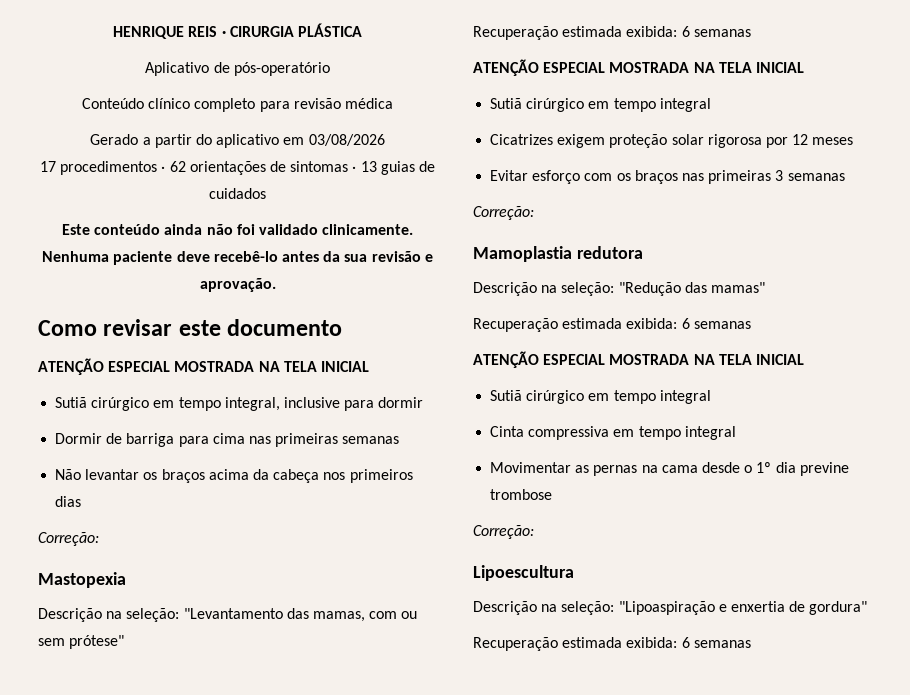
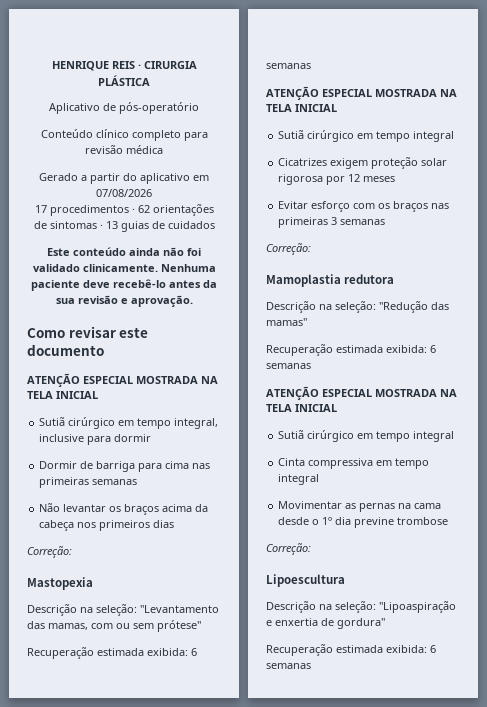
- Gerado a partir do aplicativo em 03/08/2026
+ Gerado a partir do aplicativo em 07/08/2026

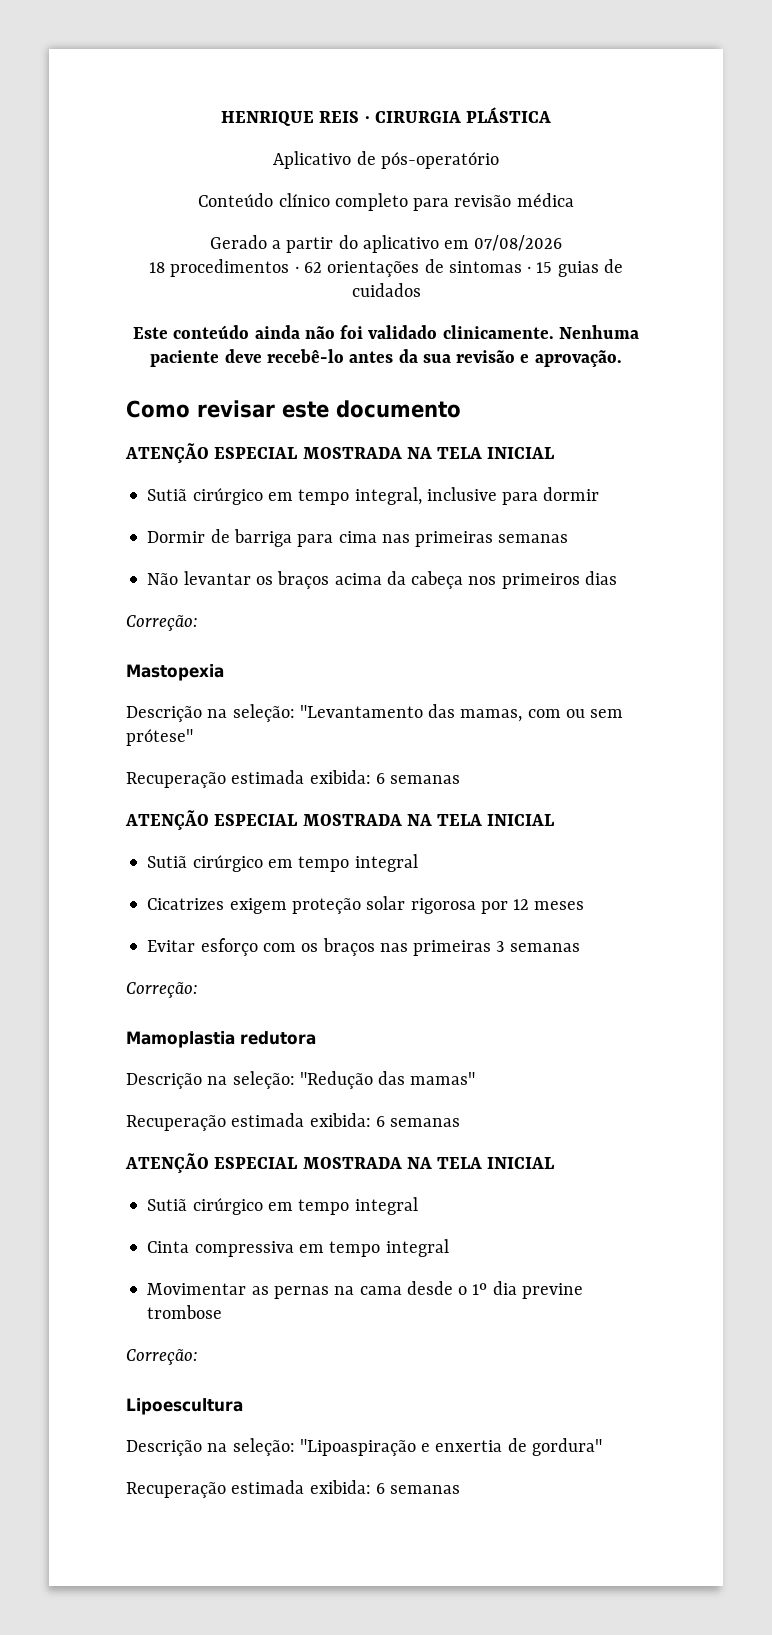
- 17 procedimentos · 62 orientações de sintomas · 13 guias de cuidados
+ 18 procedimentos · 62 orientações de sintomas · 15 guias de cuidados

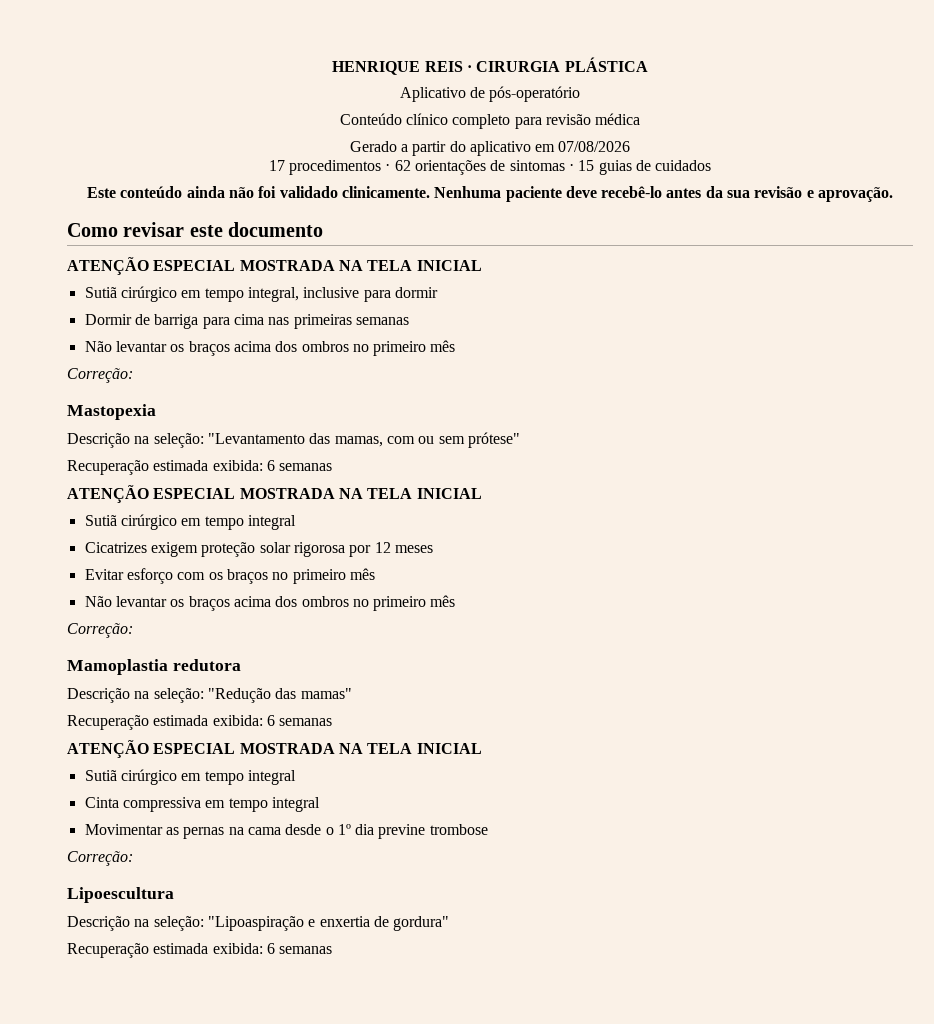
- 18 procedimentos · 62 orientações de sintomas · 15 guias de cuidados
+ 17 procedimentos · 62 orientações de sintomas · 15 guias de cuidados
  Dormir de barriga para cima nas primeiras semanas
- Não levantar os braços acima da cabeça nos primeiros dias
+ Não levantar os braços acima dos ombros no primeiro mês
- Evitar esforço com os braços nas primeiras 3 semanas
+ Evitar esforço com os braços no primeiro mês
+ Não levantar os braços acima dos ombros no primeiro mês

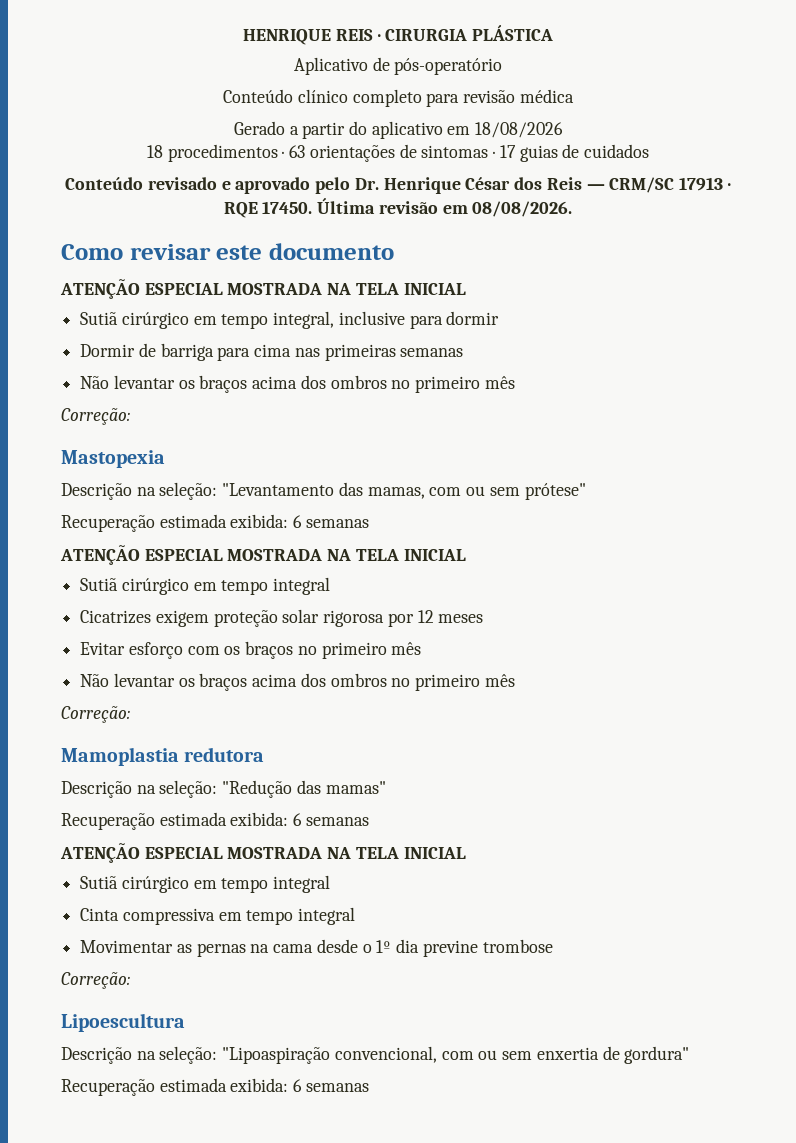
- Gerado a partir do aplicativo em 07/08/2026
- 17 procedimentos · 62 orientações de sintomas · 15 guias de cuidados
+ Gerado a partir do aplicativo em 18/08/2026
+ 18 procedimentos · 63 orientações de sintomas · 17 guias de cuidados
- Este conteúdo ainda não foi validado clinicamente. Nenhuma paciente deve recebê-lo antes da sua revisão e aprovação.
+ Conteúdo revisado e aprovado pelo Dr. Henrique César dos Reis — CRM/SC 17913 · RQE 17450. Última revisão em 08/08/2026.
- Descrição na seleção: "Lipoaspiração e enxertia de gordura"
+ Descrição na seleção: "Lipoaspiração convencional, com ou sem enxertia de gordura"

